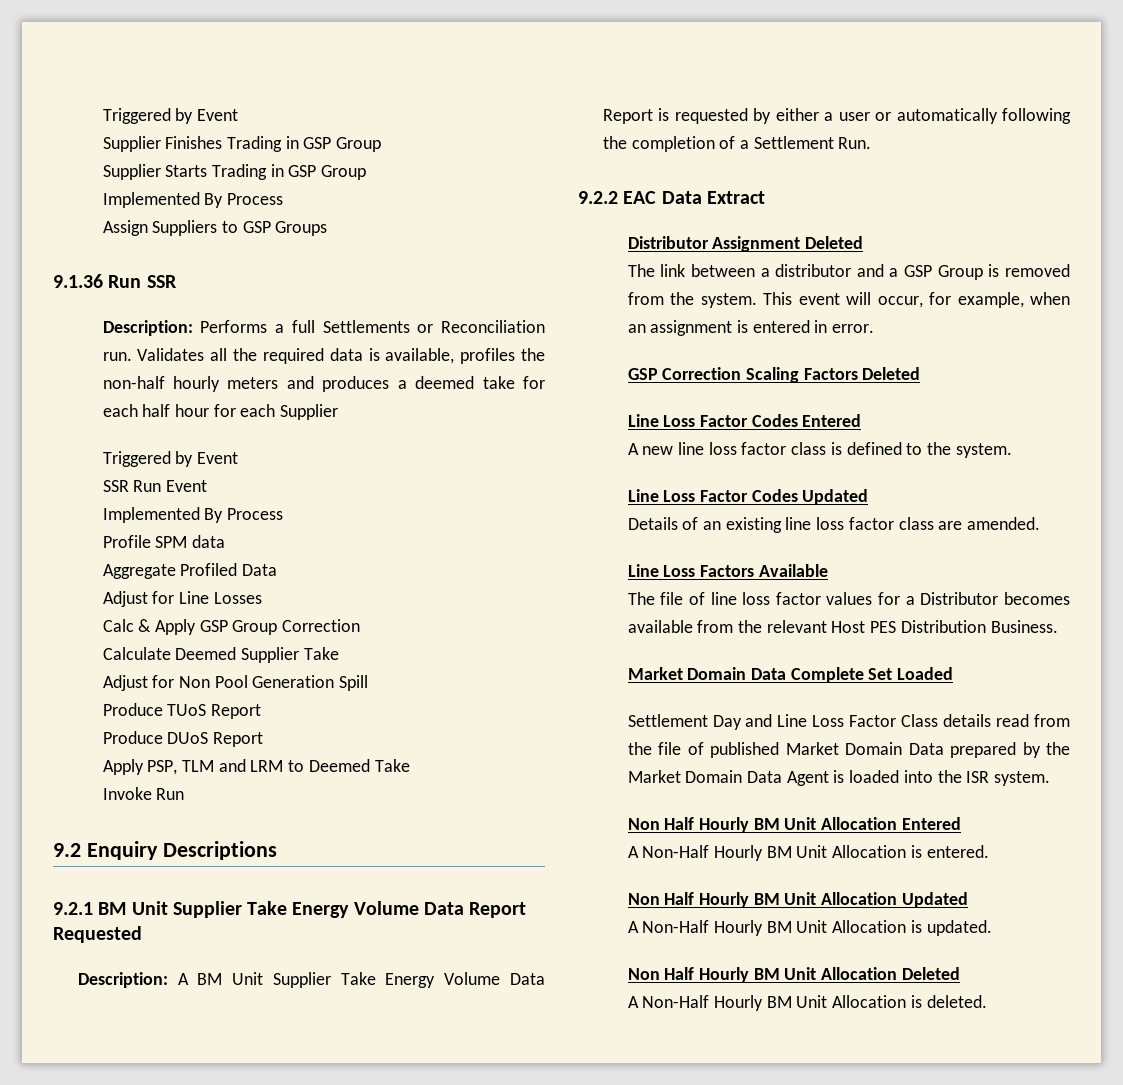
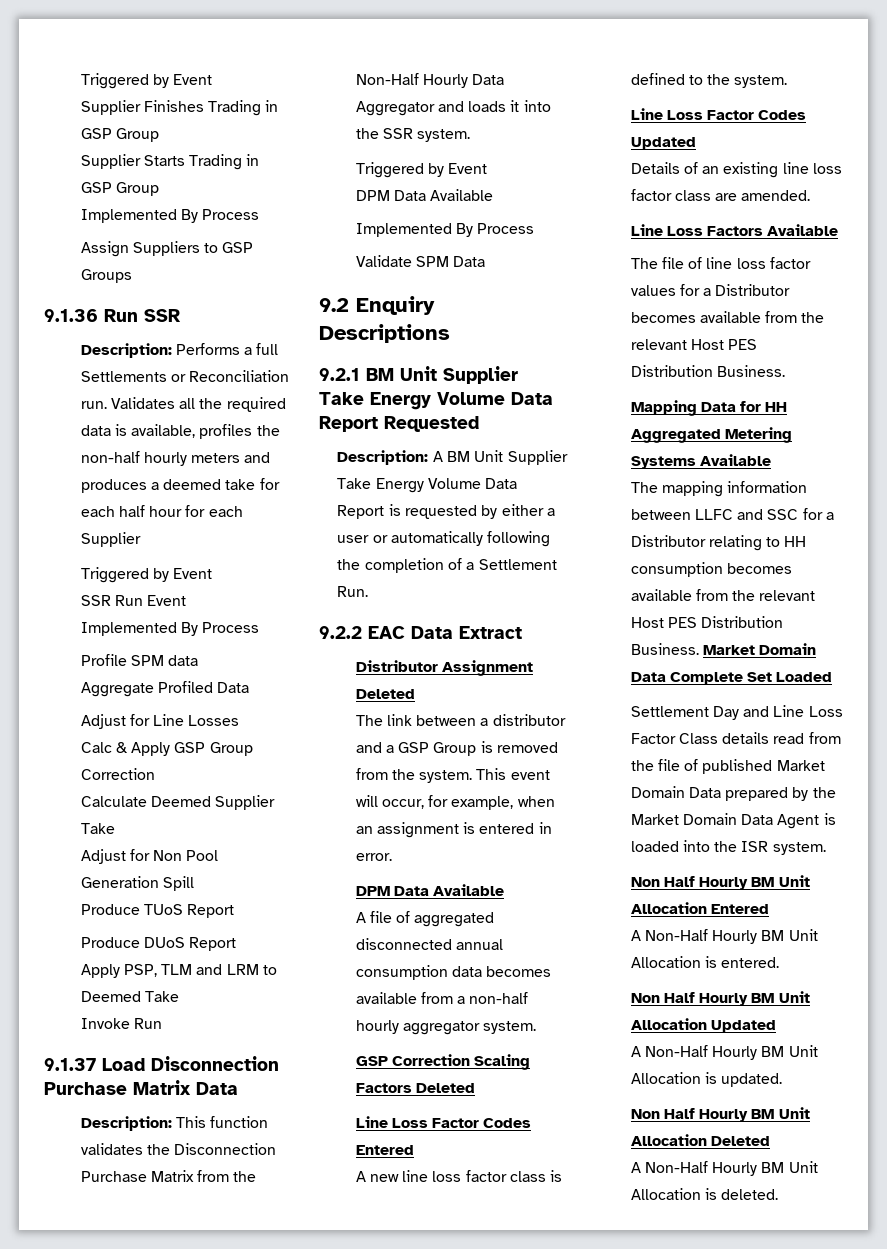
+ 9.1.37 Load Disconnection Purchase Matrix Data
+ Description: This function validates the Disconnection Purchase Matrix from the Non-Half Hourly Data Aggregator and loads it into the SSR system.
+ Triggered by Event
+ DPM Data Available
+ Implemented By Process
+ Validate SPM Data
  This event will occur, for example, when an assignment is entered in error.
+ DPM Data Available
+ A file of aggregated disconnected annual consumption data becomes available from a non-half hourly aggregator system.
+ Mapping Data for HH Aggregated Metering Systems Available
+ The mapping information between LLFC and SSC for a Distributor relating to HH consumption becomes available from the relevant Host PES Distribution Business.

